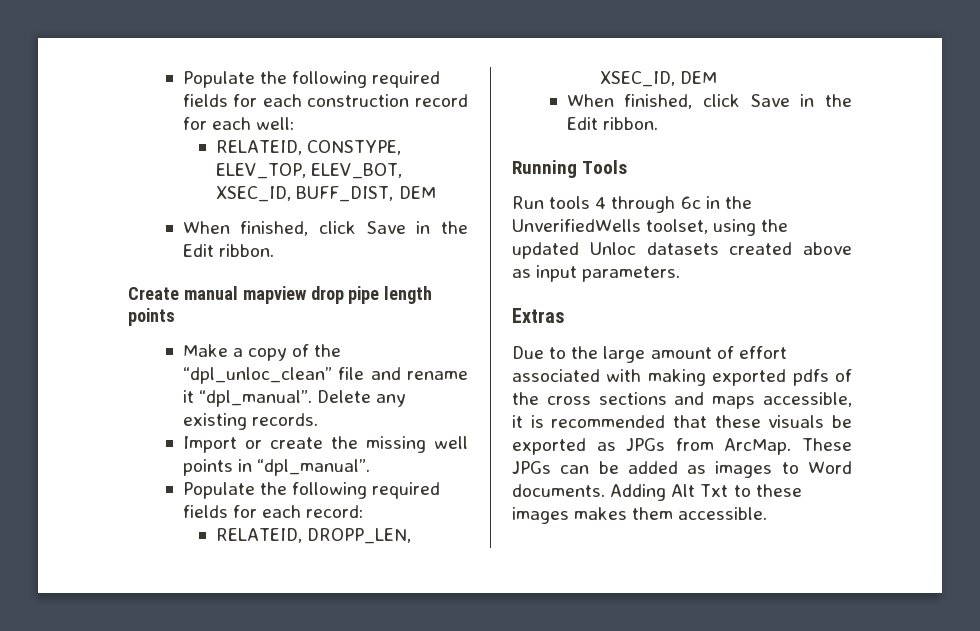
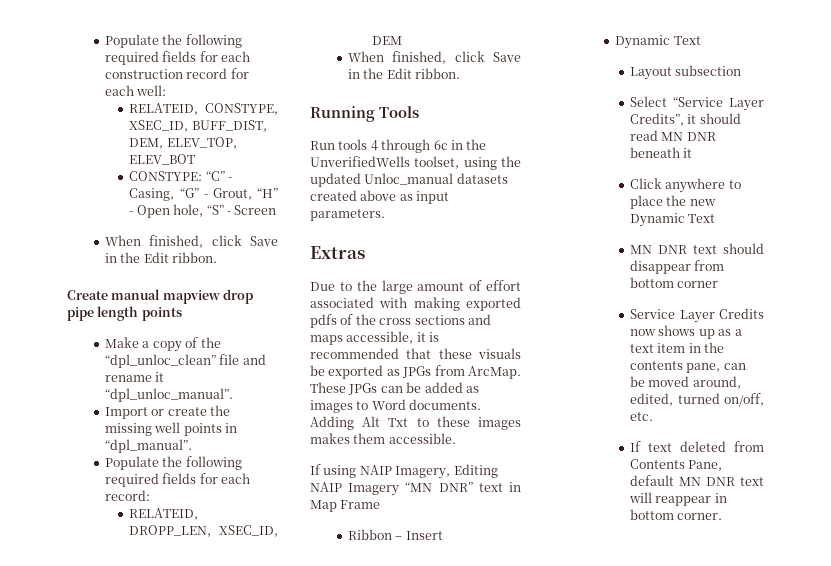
- RELATEID, CONSTYPE, ELEV_TOP, ELEV_BOT, XSEC_ID, BUFF_DIST, DEM
+ RELATEID, CONSTYPE, XSEC_ID, BUFF_DIST, DEM, ELEV_TOP, ELEV_BOT
+ CONSTYPE: “C” - Casing, “G” - Grout, “H” - Open hole, “S” - Screen
- Make a copy of the “dpl_unloc_clean” file and rename it “dpl_manual”. Delete any existing records.
+ Make a copy of the “dpl_unloc_clean” file and rename it “dpl_unloc_manual”.
- Run tools 4 through 6c in the UnverifiedWells toolset, using the updated Unloc datasets created above as input parameters.
+ Run tools 4 through 6c in the UnverifiedWells toolset, using the updated Unloc_manual datasets created above as input parameters.
+ If using NAIP Imagery, Editing NAIP Imagery “MN DNR” text in Map Frame
+ Ribbon – Insert
+ Dynamic Text
+ Layout subsection
+ Select “Service Layer Credits”, it should read MN DNR beneath it
+ Click anywhere to place the new Dynamic Text
+ MN DNR text should disappear from bottom corner
+ Service Layer Credits now shows up as a text item in the contents pane, can be moved around, edited, turned on/off, etc.
+ If text deleted from Contents Pane, default MN DNR text will reappear in bottom corner.

